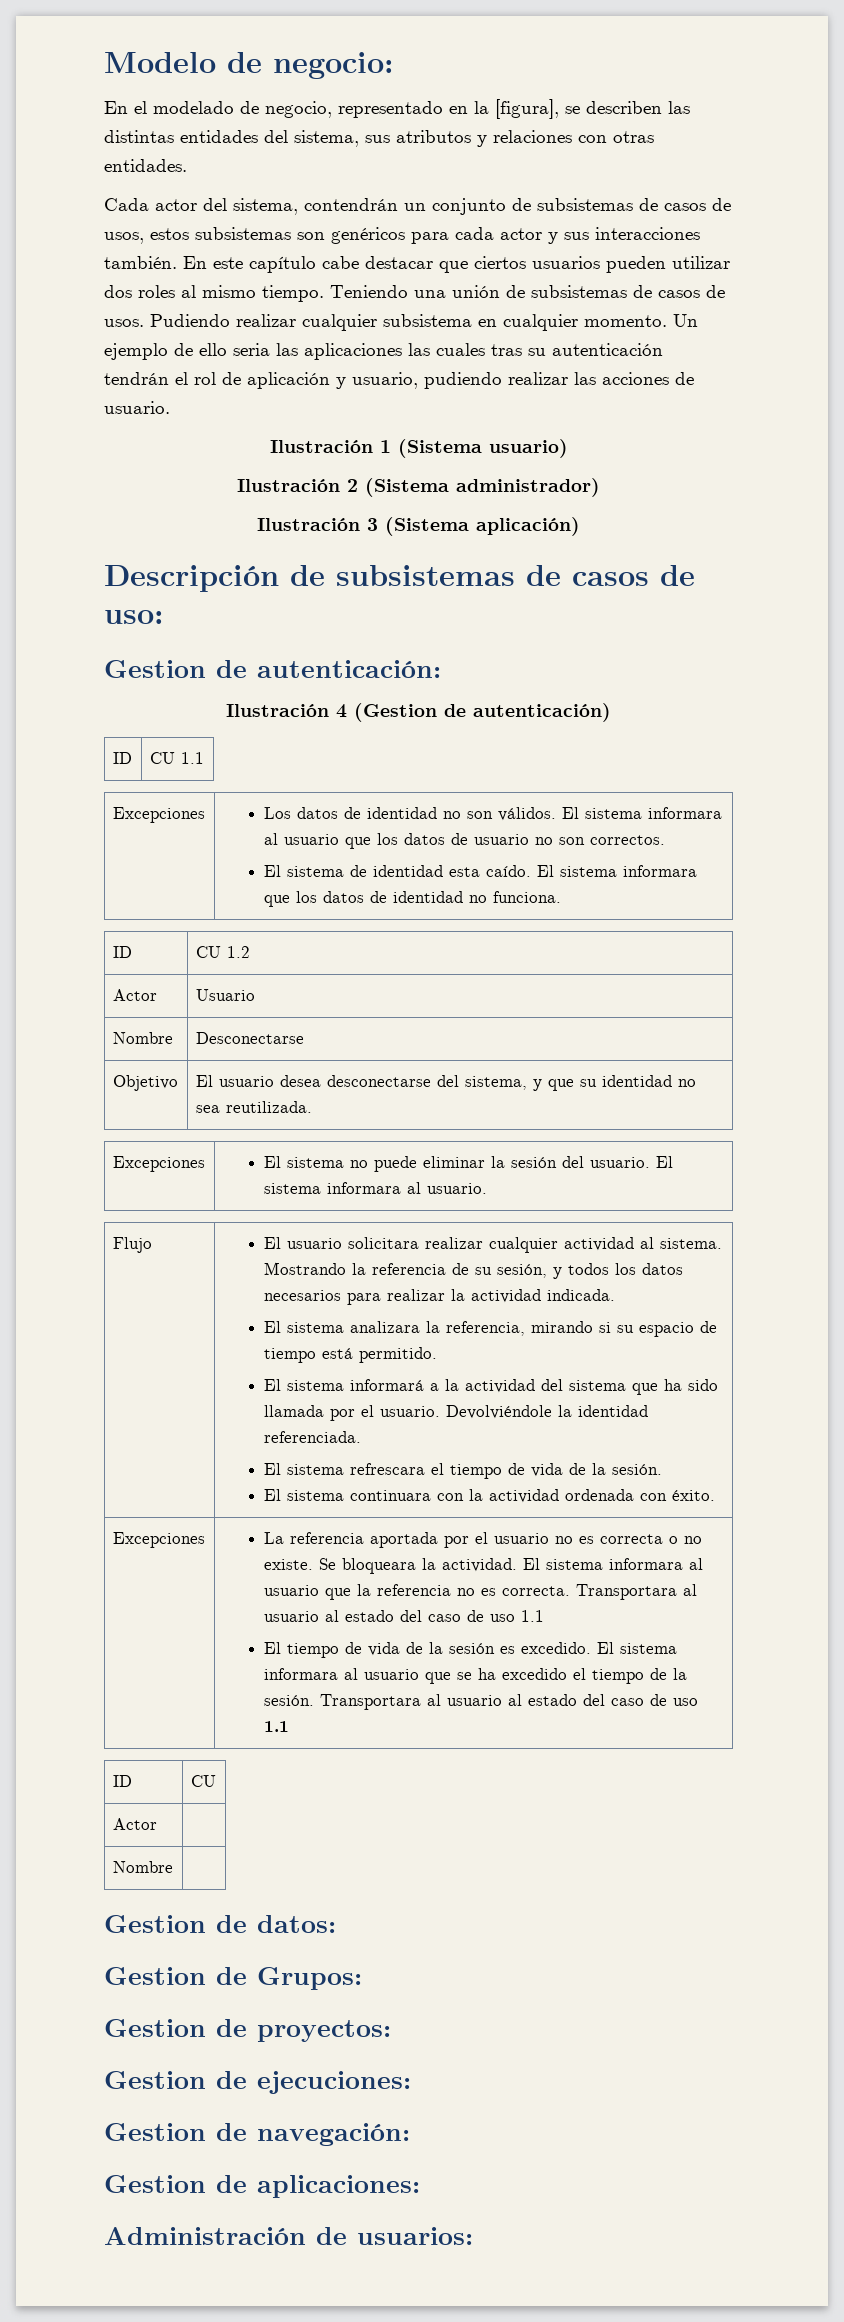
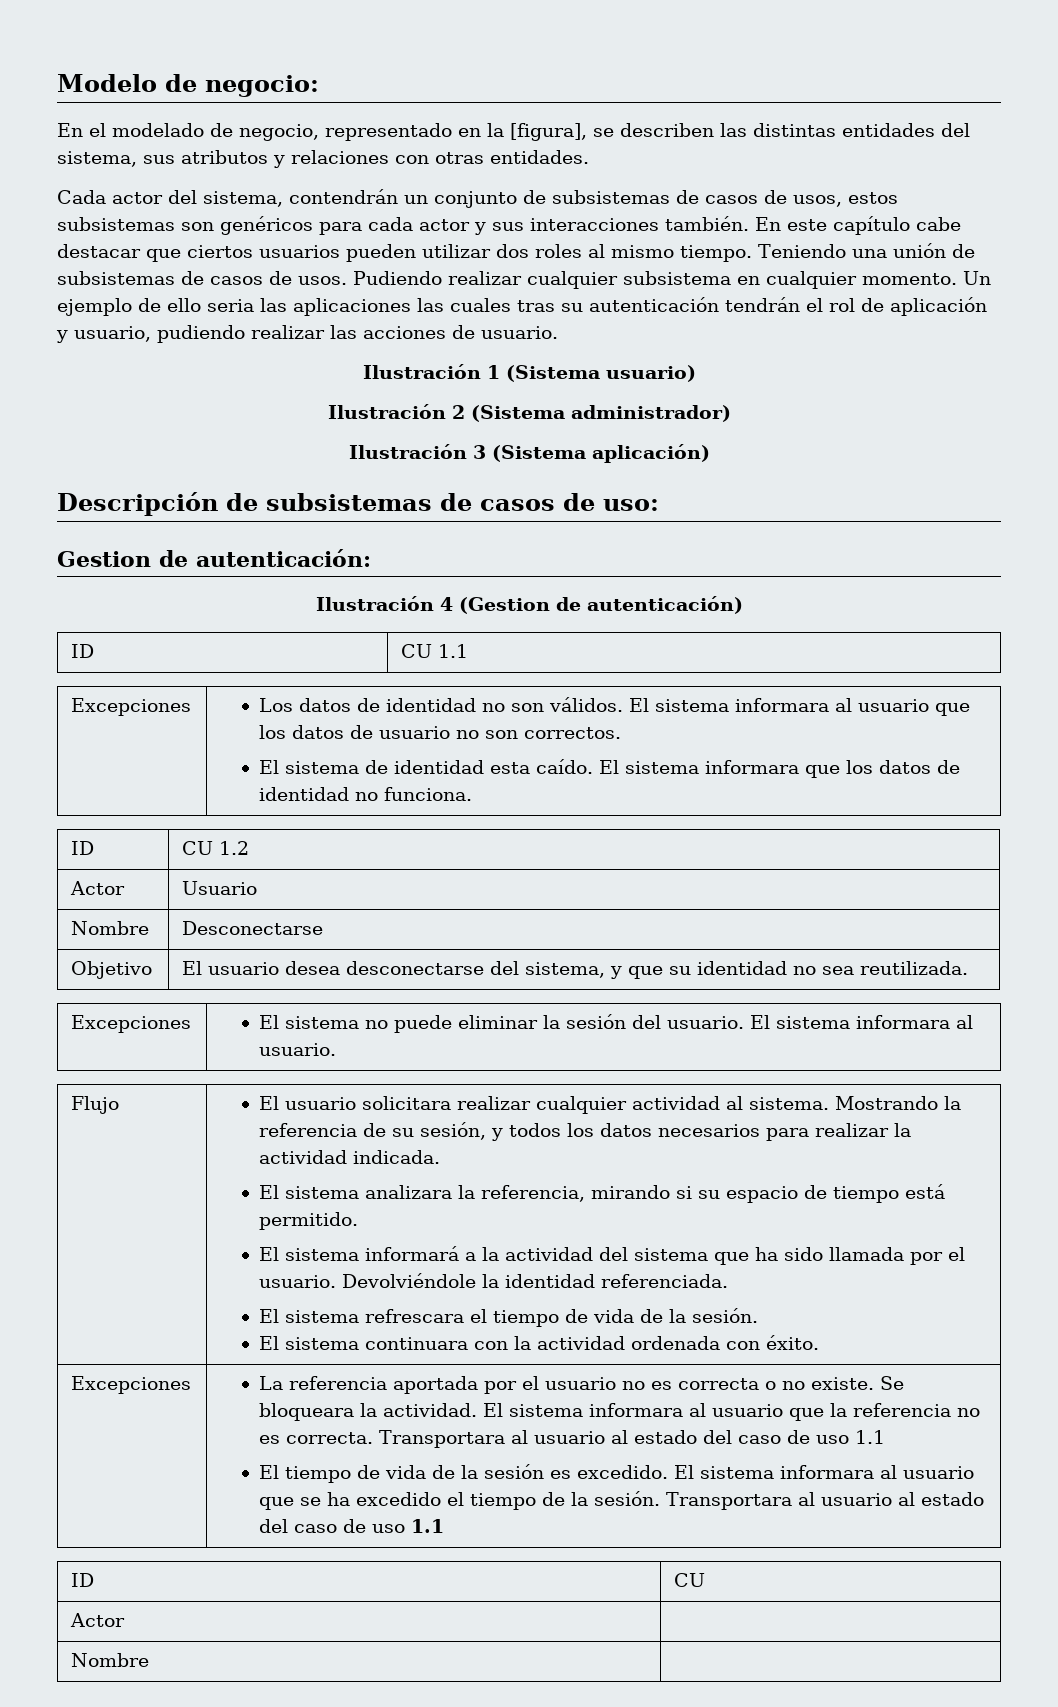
- Gestion de datos:
- Gestion de Grupos:
- Gestion de proyectos:
- Gestion de ejecuciones:
- Gestion de navegación:
- Gestion de aplicaciones:
- Administración de usuarios:

